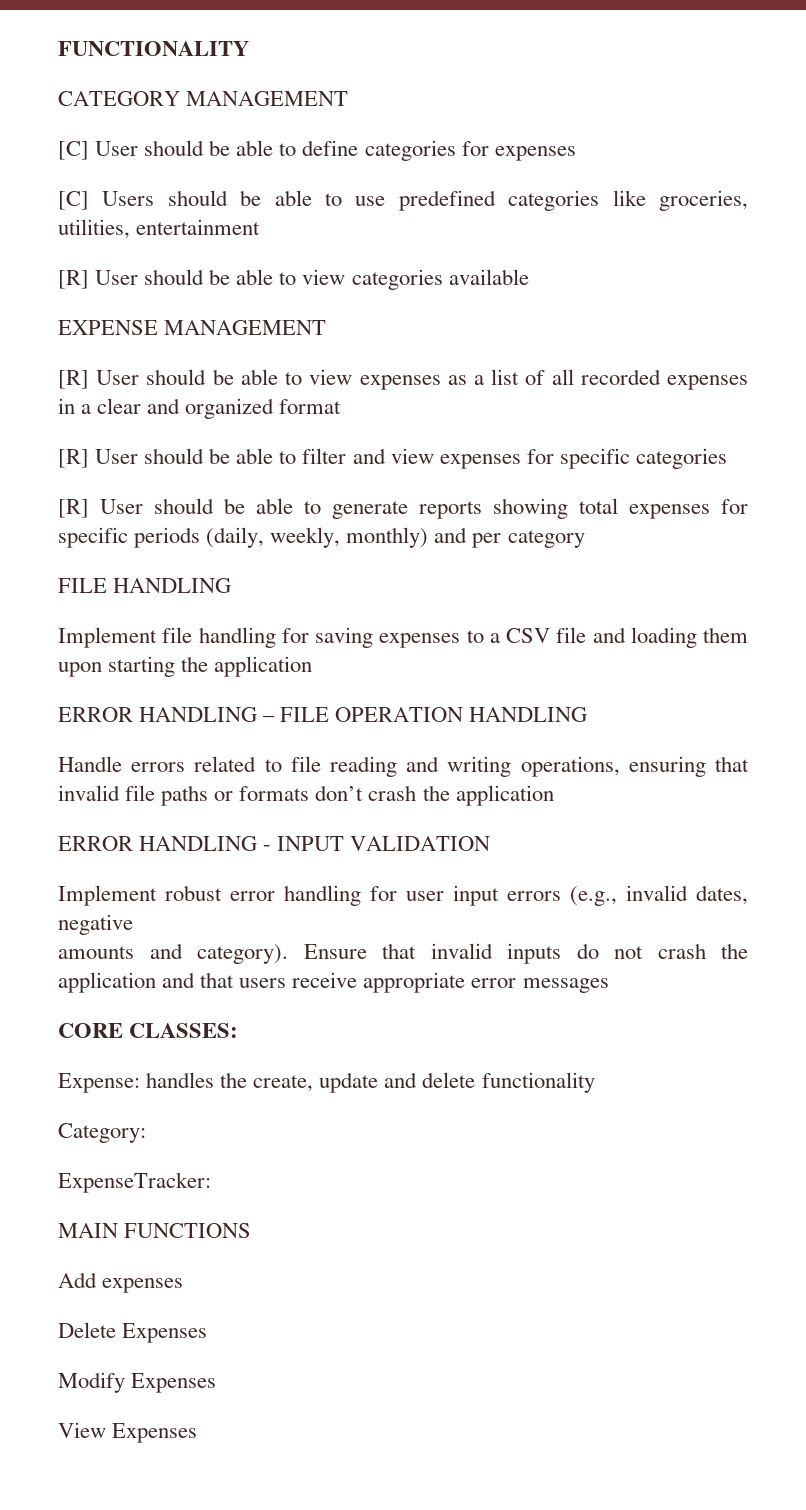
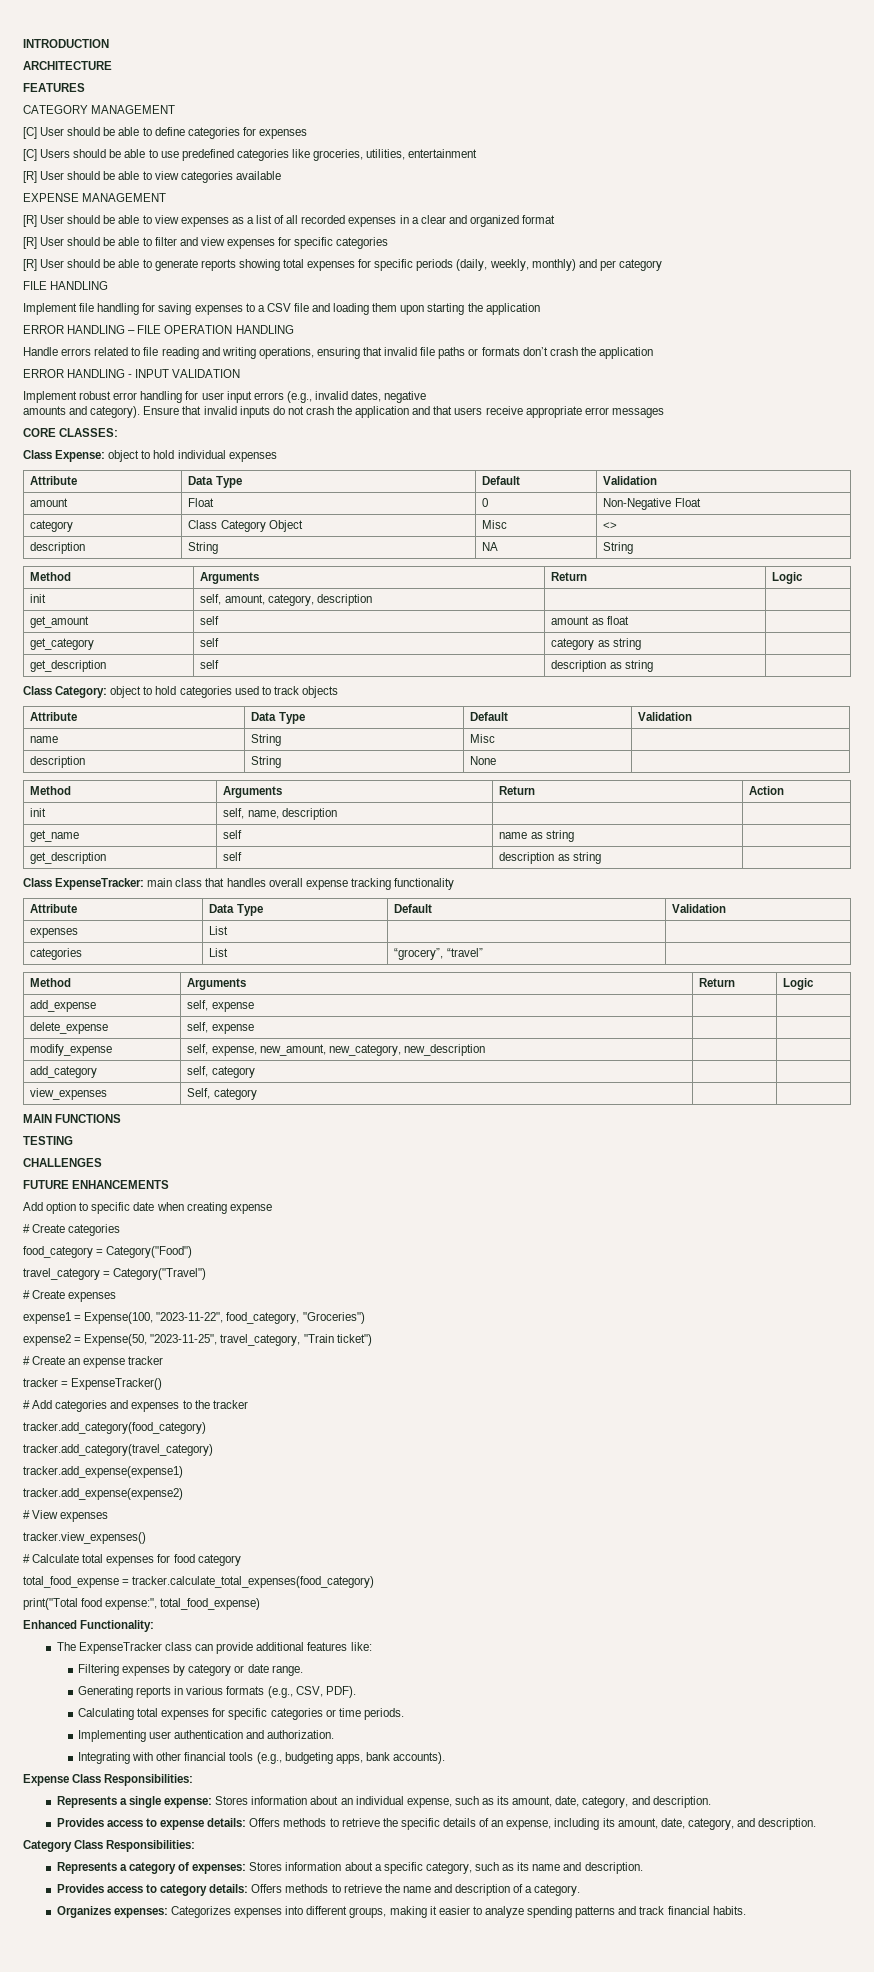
- FUNCTIONALITY
+ INTRODUCTION
+ ARCHITECTURE
+ FEATURES
- Expense: handles the create, update and delete functionality
- Category:
- ExpenseTracker:
+ Class Expense: object to hold individual expenses
+ Attribute | Data Type | Default | Validation
+ amount | Float | 0 | Non-Negative Float
+ category | Class Category Object | Misc | <>
+ description | String | NA | String
+ Method | Arguments | Return | Logic
+ init | self, amount, category, description | |
+ get_amount | self | amount as float |
+ get_category | self | category as string |
+ get_description | self | description as string |
+ Class Category: object to hold categories used to track objects
+ Attribute | Data Type | Default | Validation
+ name | String | Misc |
+ description | String | None |
+ Method | Arguments | Return | Action
+ init | self, name, description | |
+ get_name | self | name as string |
+ get_description | self | description as string |
+ Class ExpenseTracker: main class that handles overall expense tracking functionality
+ Attribute | Data Type | Default | Validation
+ expenses | List | |
+ categories | List | “grocery”, “travel” |
+ Method | Arguments | Return | Logic
+ add_expense | self, expense | |
+ delete_expense | self, expense | |
+ modify_expense | self, expense, new_amount, new_category, new_description | |
+ add_category | self, category | |
+ view_expenses | Self, category | |
  MAIN FUNCTIONS
- Add expenses
- Delete Expenses
- Modify Expenses
- View Expenses
+ TESTING
+ CHALLENGES
+ FUTURE ENHANCEMENTS
+ Add option to specific date when creating expense
+ # Create categories
+ food_category = Category("Food")
+ travel_category = Category("Travel")
+ # Create expenses
+ expense1 = Expense(100, "2023-11-22", food_category, "Groceries")
+ expense2 = Expense(50, "2023-11-25", travel_category, "Train ticket")
+ # Create an expense tracker
+ tracker = ExpenseTracker()
+ # Add categories and expenses to the tracker
+ tracker.add_category(food_category)
+ tracker.add_category(travel_category)
+ tracker.add_expense(expense1)
+ tracker.add_expense(expense2)
+ # View expenses
+ tracker.view_expenses()
+ # Calculate total expenses for food category
+ total_food_expense = tracker.calculate_total_expenses(food_category)
+ print("Total food expense:", total_food_expense)
+ Enhanced Functionality:
+ The ExpenseTracker class can provide additional features like:
+ Filtering expenses by category or date range.
+ Generating reports in various formats (e.g., CSV, PDF).
+ Calculating total expenses for specific categories or time periods.
+ Implementing user authentication and authorization.
+ Integrating with other financial tools (e.g., budgeting apps, bank accounts).
+ Expense Class Responsibilities:
+ Represents a single expense: Stores information about an individual expense, such as its amount, date, category, and description.
+ Provides access to expense details: Offers methods to retrieve the specific details of an expense, including its amount, date, category, and description.
+ Category Class Responsibilities:
+ Represents a category of expenses: Stores information about a specific category, such as its name and description.
+ Provides access to category details: Offers methods to retrieve the name and description of a category.
+ Organizes expenses: Categorizes expenses into different groups, making it easier to analyze spending patterns and track financial habits.

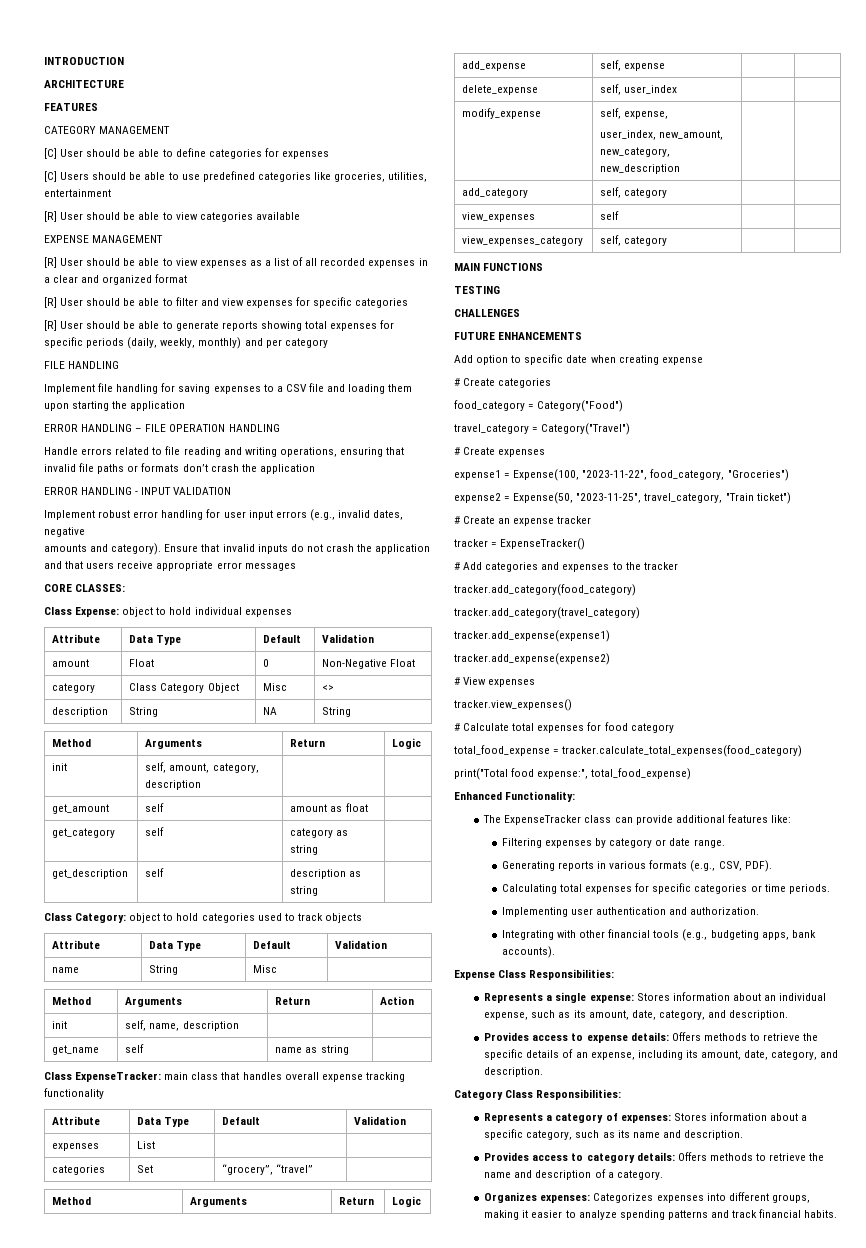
- description | String | None |
  get_name | self | name as string |
- get_description | self | description as string |
- categories | List | “grocery”, “travel” |
+ categories | Set | “grocery”, “travel” |
- delete_expense | self, expense | |
+ delete_expense | self, user_index | |
- modify_expense | self, expense, new_amount, new_category, new_description | |
+ modify_expense | self, expense,
+ user_index, new_amount, new_category, new_description | |
- view_expenses | Self, category | |
+ view_expenses | self | |
+ view_expenses_category | self, category | |

